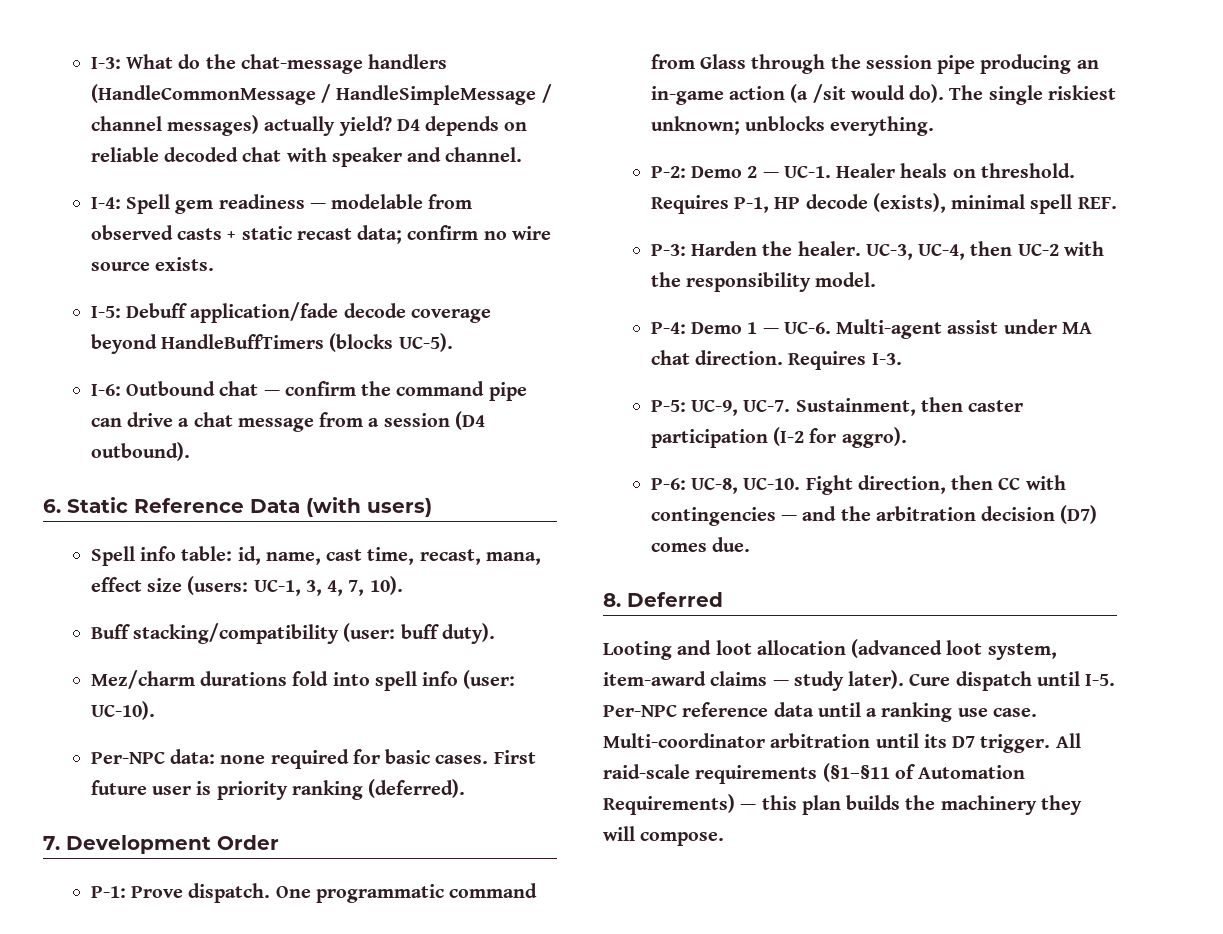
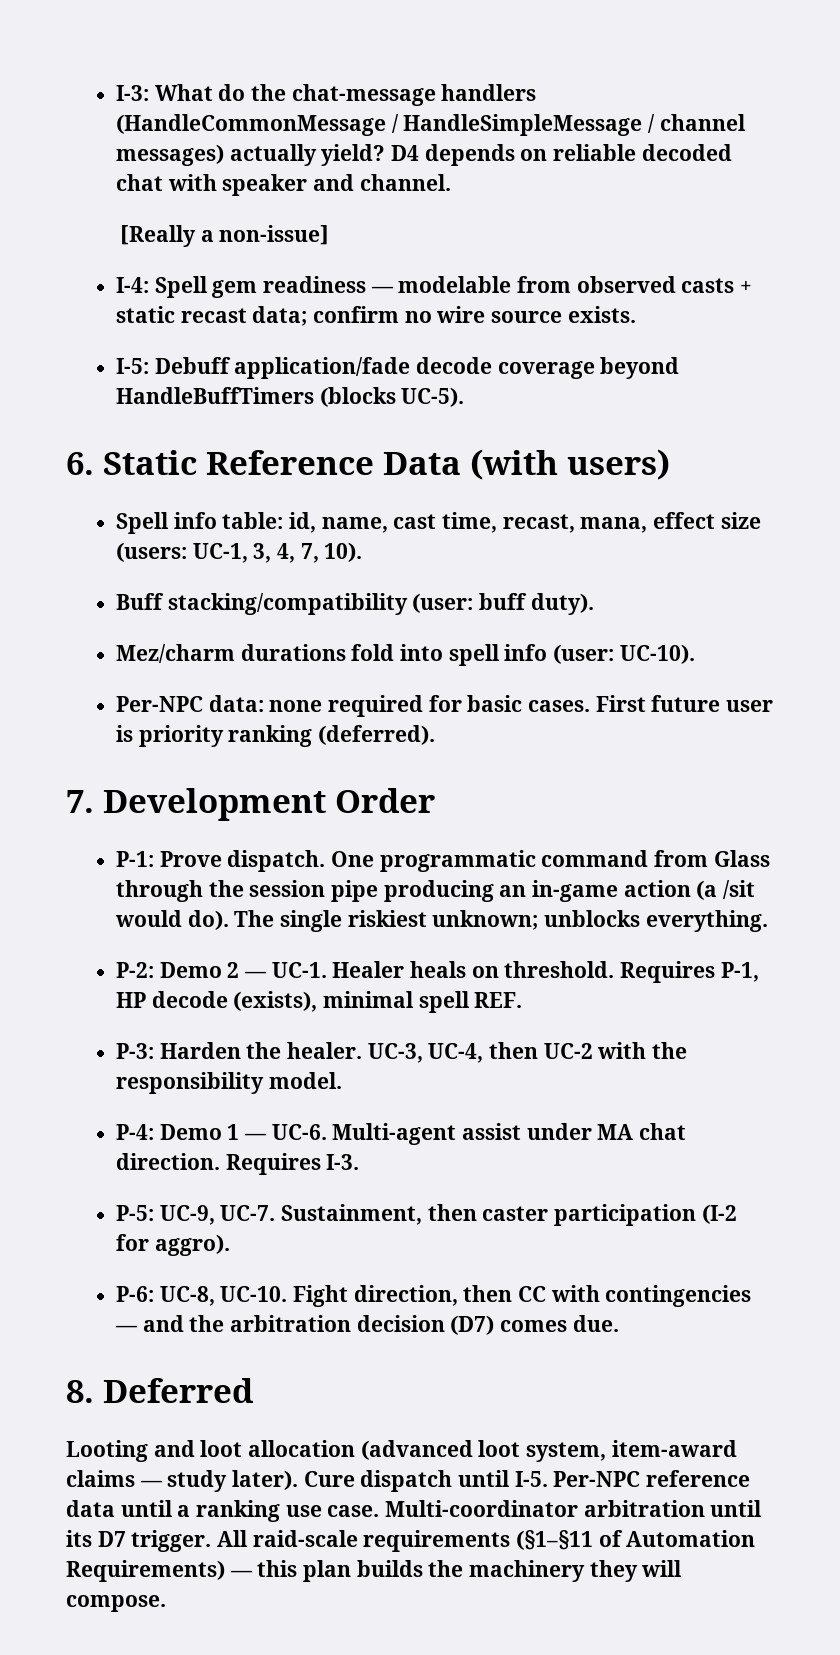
+ [Really a non-issue]
- I-6: Outbound chat — confirm the command pipe can drive a chat message from a session (D4 outbound).

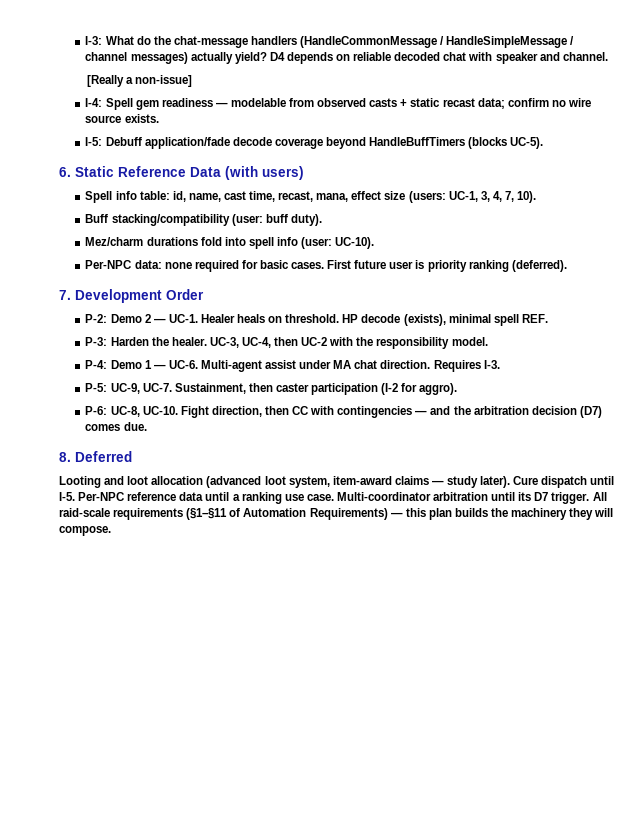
- P-1: Prove dispatch. One programmatic command from Glass through the session pipe producing an in-game action (a /sit would do). The single riskiest unknown; unblocks everything.
- Requires P-1, HP decode (exists), minimal spell REF.
+ HP decode (exists), minimal spell REF.

